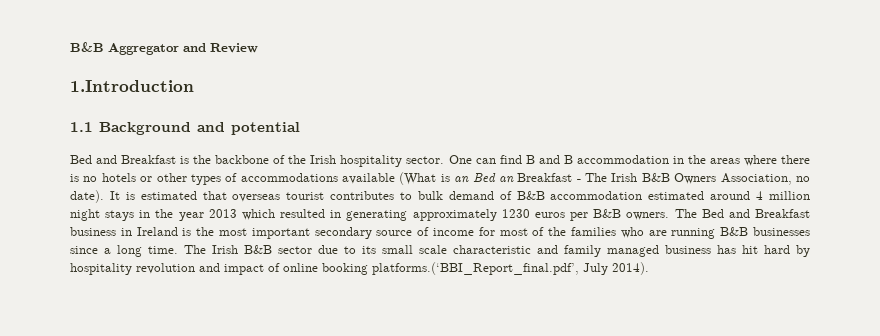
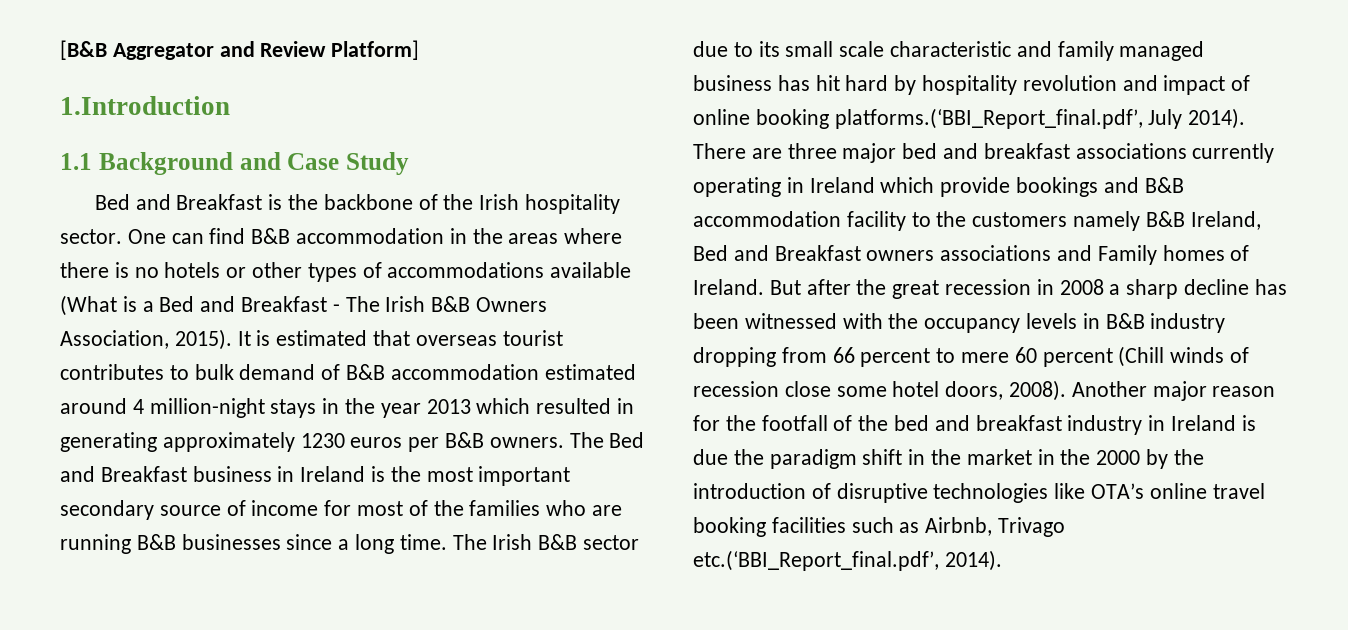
- B&B Aggregator and Review
+ [B&B Aggregator and Review Platform]
- 1.1 Background and potential
+ 1.1 Background and Case Study
- One can find B and B accommodation in the areas where there is no hotels or other types of accommodations available (What is an Bed an Breakfast - The Irish B&B Owners Association, no date).
+ One can find B&B accommodation in the areas where there is no hotels or other types of accommodations available (What is a Bed and Breakfast - The Irish B&B Owners Association, 2015).
- It is estimated that overseas tourist contributes to bulk demand of B&B accommodation estimated around 4 million night stays in the year 2013 which resulted in generating approximately 1230 euros per B&B owners.
+ It is estimated that overseas tourist contributes to bulk demand of B&B accommodation estimated around 4 million-night stays in the year 2013 which resulted in generating approximately 1230 euros per B&B owners.
+ There are three major bed and breakfast associations currently operating in Ireland which provide bookings and B&B accommodation facility to the customers namely B&B Ireland, Bed and Breakfast owners associations and Family homes of Ireland. But after the great recession in 2008 a sharp decline has been witnessed with the occupancy levels in B&B industry dropping from 66 percent to mere 60 percent (Chill winds of recession close some hotel doors, 2008). Another major reason for the footfall of the bed and breakfast industry in Ireland is due the paradigm shift in the market in the 2000 by the introduction of disruptive technologies like OTA’s online travel booking facilities such as Airbnb, Trivago etc.(‘BBI_Report_final.pdf’, 2014).

